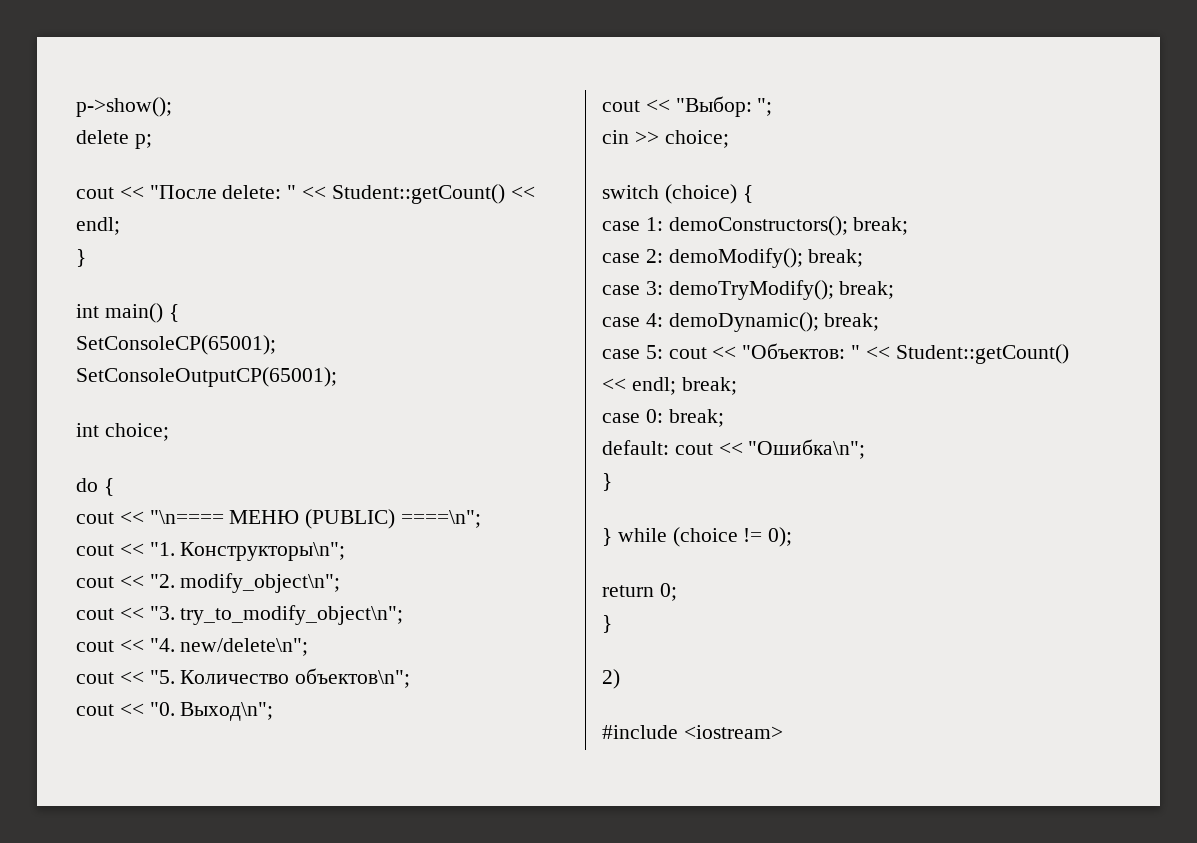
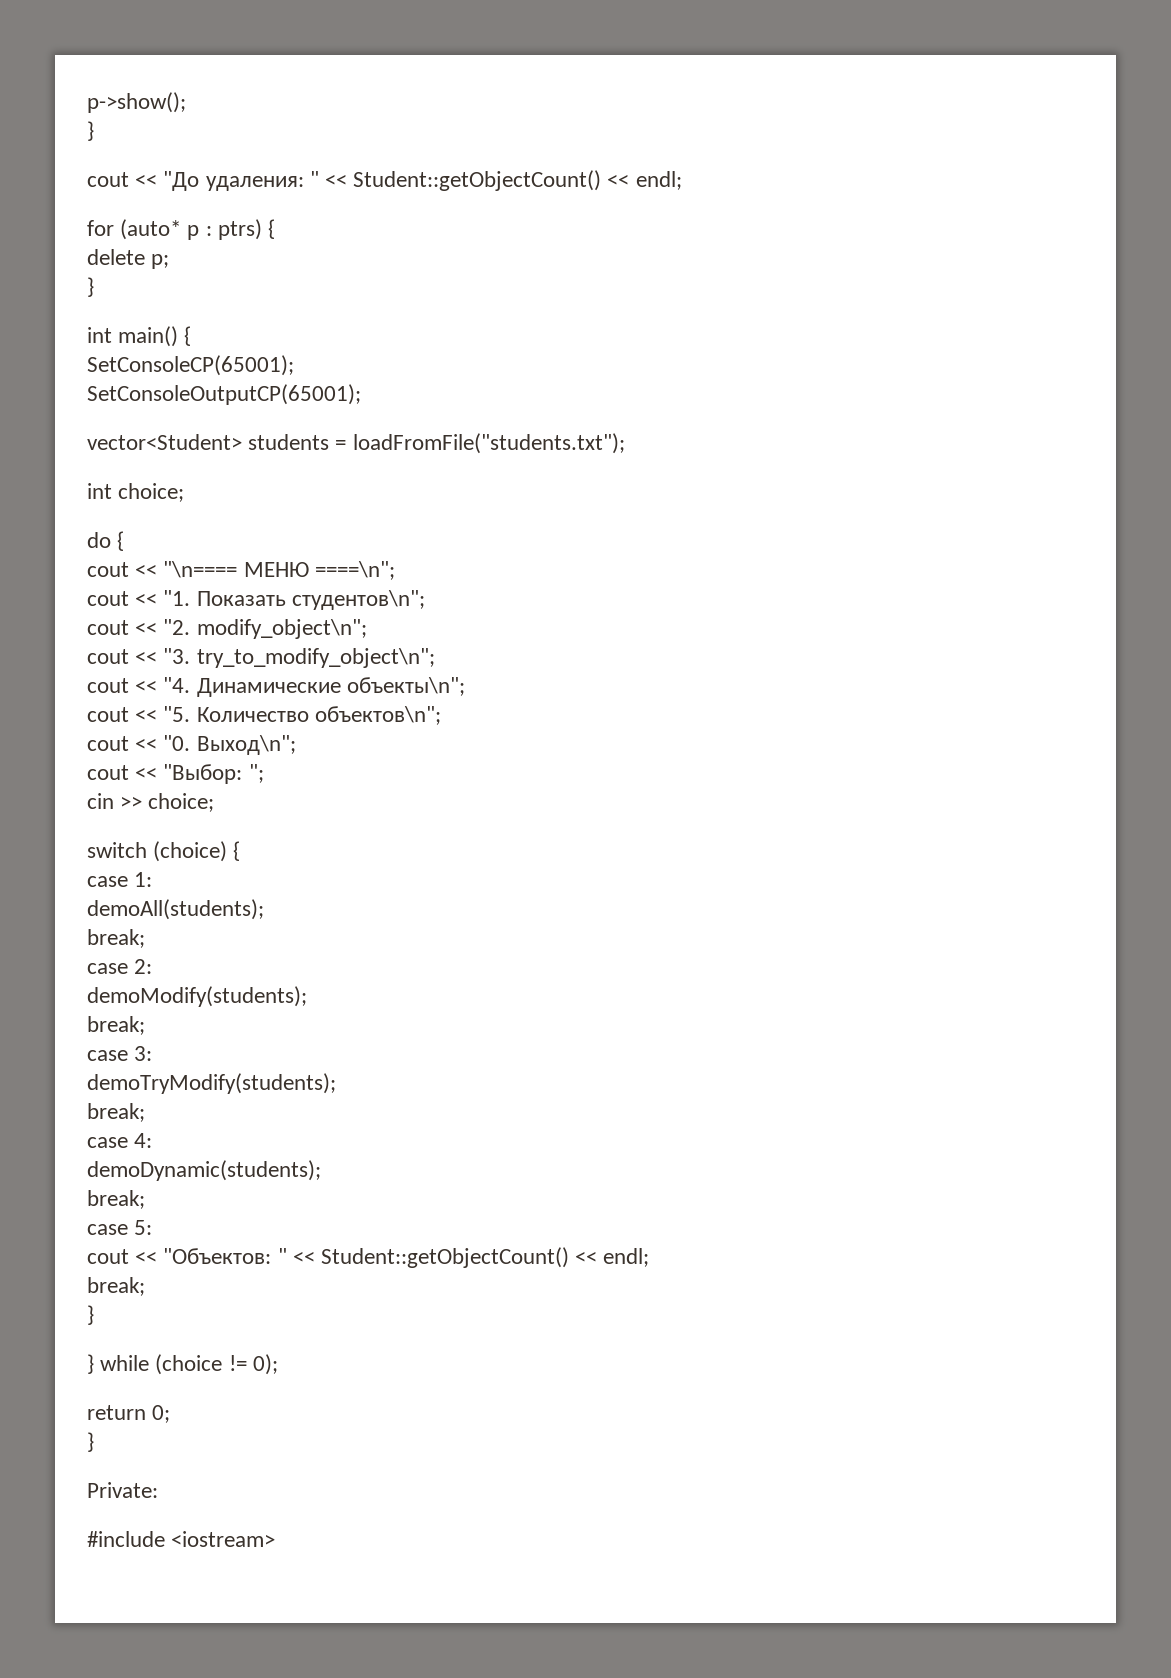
  p->show();
+ }
+ cout << "До удаления: " << Student::getObjectCount() << endl;
+ for (auto* p : ptrs) {
  delete p;
- cout << "После delete: " << Student::getCount() << endl;
+ vector<Student> students = loadFromFile("students.txt");
- cout << "\n==== МЕНЮ (PUBLIC) ====\n";
+ cout << "\n==== МЕНЮ ====\n";
- cout << "1. Конструкторы\n";
+ cout << "1. Показать студентов\n";
- cout << "4. new/delete\n";
+ cout << "4. Динамические объекты\n";
- case 1: demoConstructors(); break;
+ case 1:
+ demoAll(students);
+ break;
- case 2: demoModify(); break;
+ case 2:
+ demoModify(students);
+ break;
- case 3: demoTryModify(); break;
+ case 3:
+ demoTryModify(students);
+ break;
- case 4: demoDynamic(); break;
+ case 4:
+ demoDynamic(students);
+ break;
- case 5: cout << "Объектов: " << Student::getCount() << endl; break;
- case 0: break;
- default: cout << "Ошибка\n";
+ case 5:
+ cout << "Объектов: " << Student::getObjectCount() << endl;
+ break;
- 2)
+ Private:

